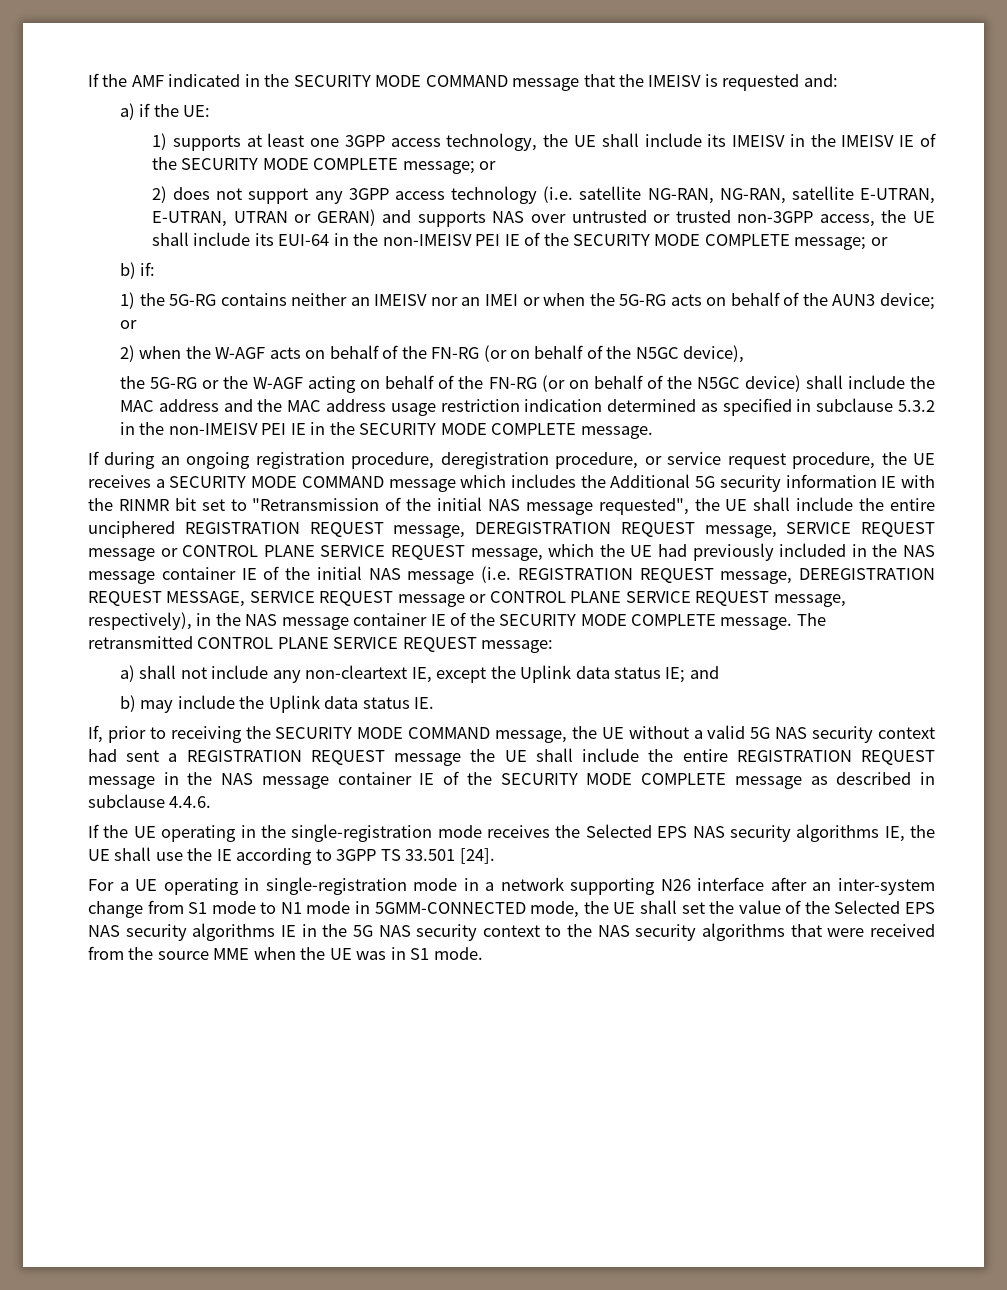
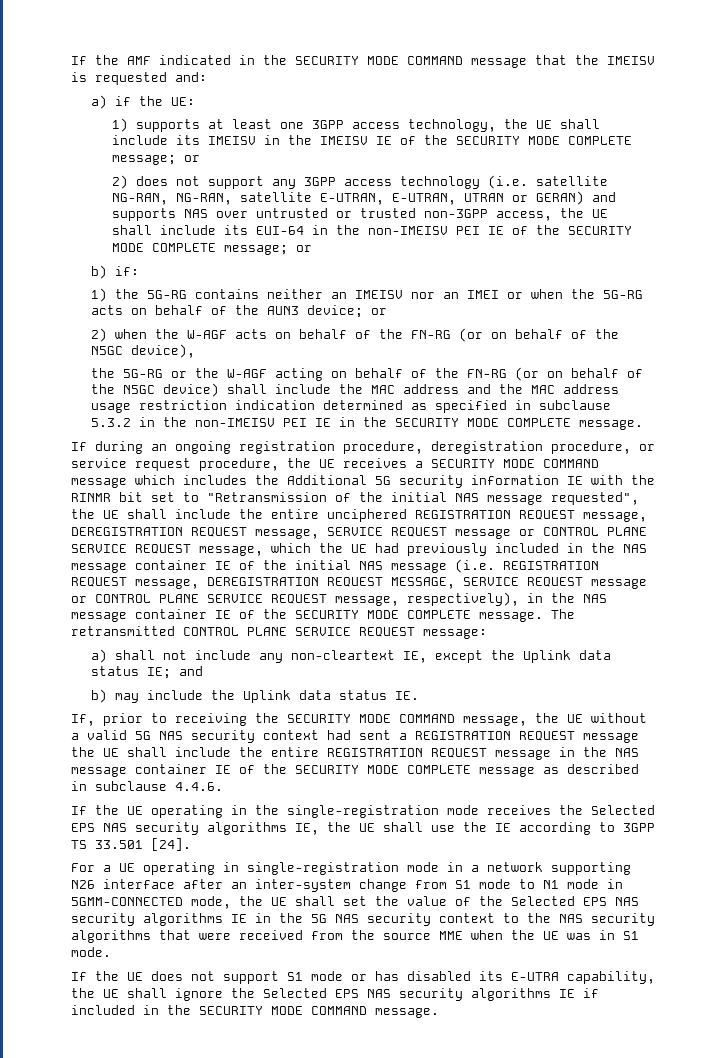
+ If the UE does not support S1 mode or has disabled its E-UTRA capability, the UE shall ignore the Selected EPS NAS security algorithms IE if included in the SECURITY MODE COMMAND message.

